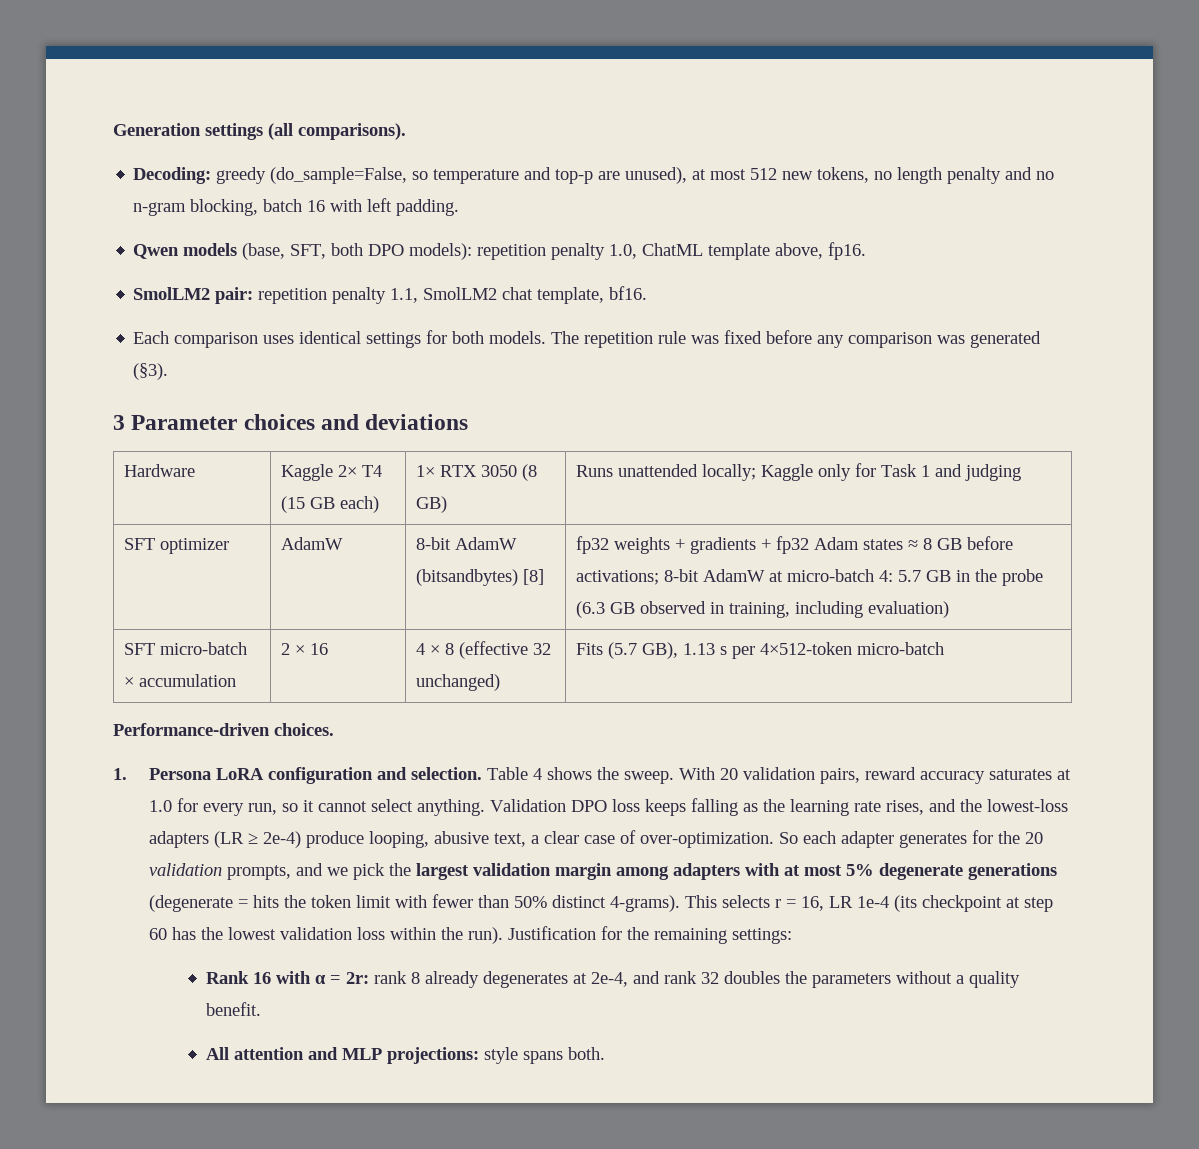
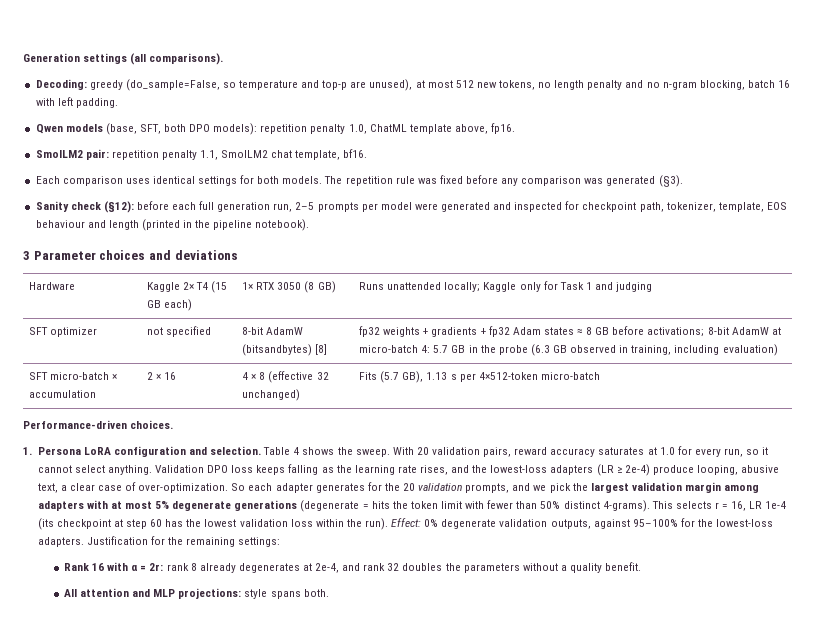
+ Sanity check (§12): before each full generation run, 2–5 prompts per model were generated and inspected for checkpoint path, tokenizer, template, EOS behaviour and length (printed in the pipeline notebook).
- SFT optimizer | AdamW | 8-bit AdamW (bitsandbytes) [8] | fp32 weights + gradients + fp32 Adam states ≈ 8 GB before activations; 8-bit AdamW at micro-batch 4: 5.7 GB in the probe (6.3 GB observed in training, including evaluation)
+ SFT optimizer | not specified | 8-bit AdamW (bitsandbytes) [8] | fp32 weights + gradients + fp32 Adam states ≈ 8 GB before activations; 8-bit AdamW at micro-batch 4: 5.7 GB in the probe (6.3 GB observed in training, including evaluation)
+ Effect: 0% degenerate validation outputs, against 95–100% for the lowest-loss adapters.

